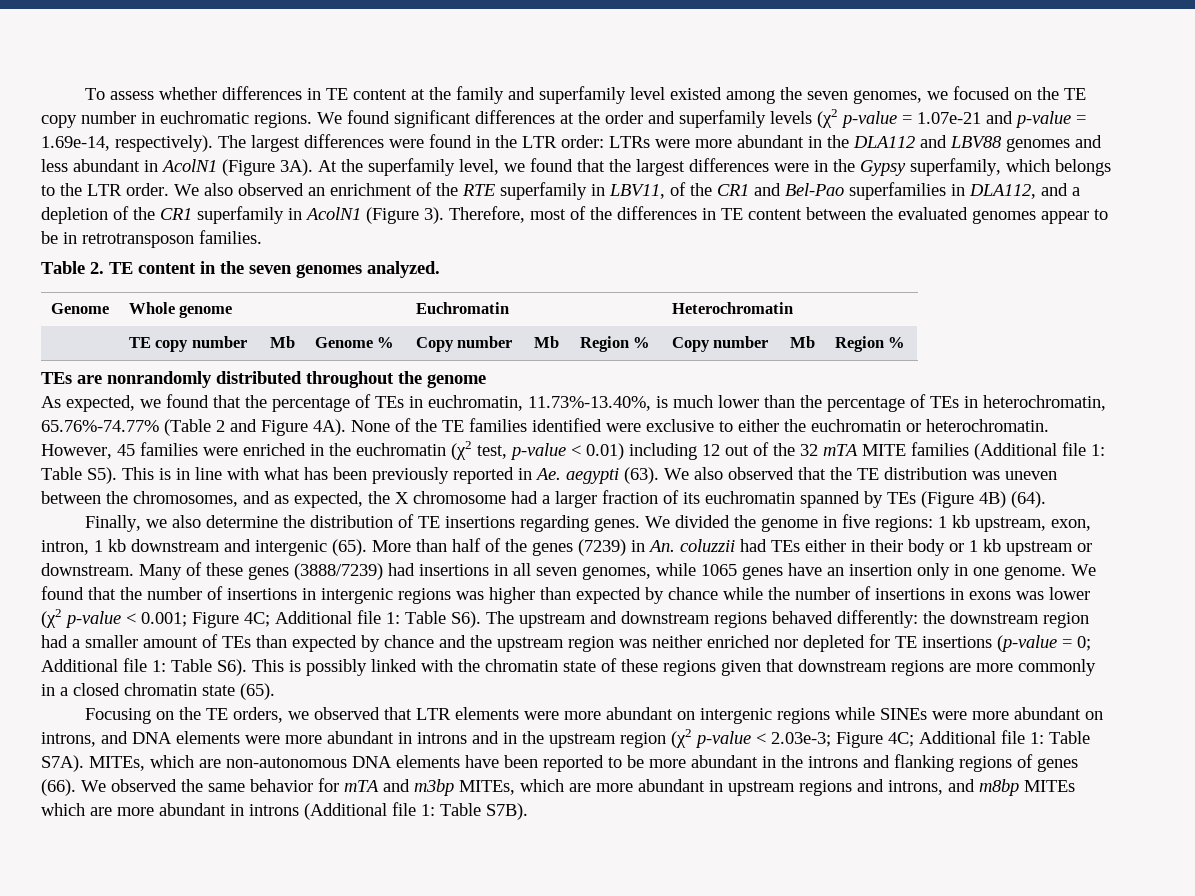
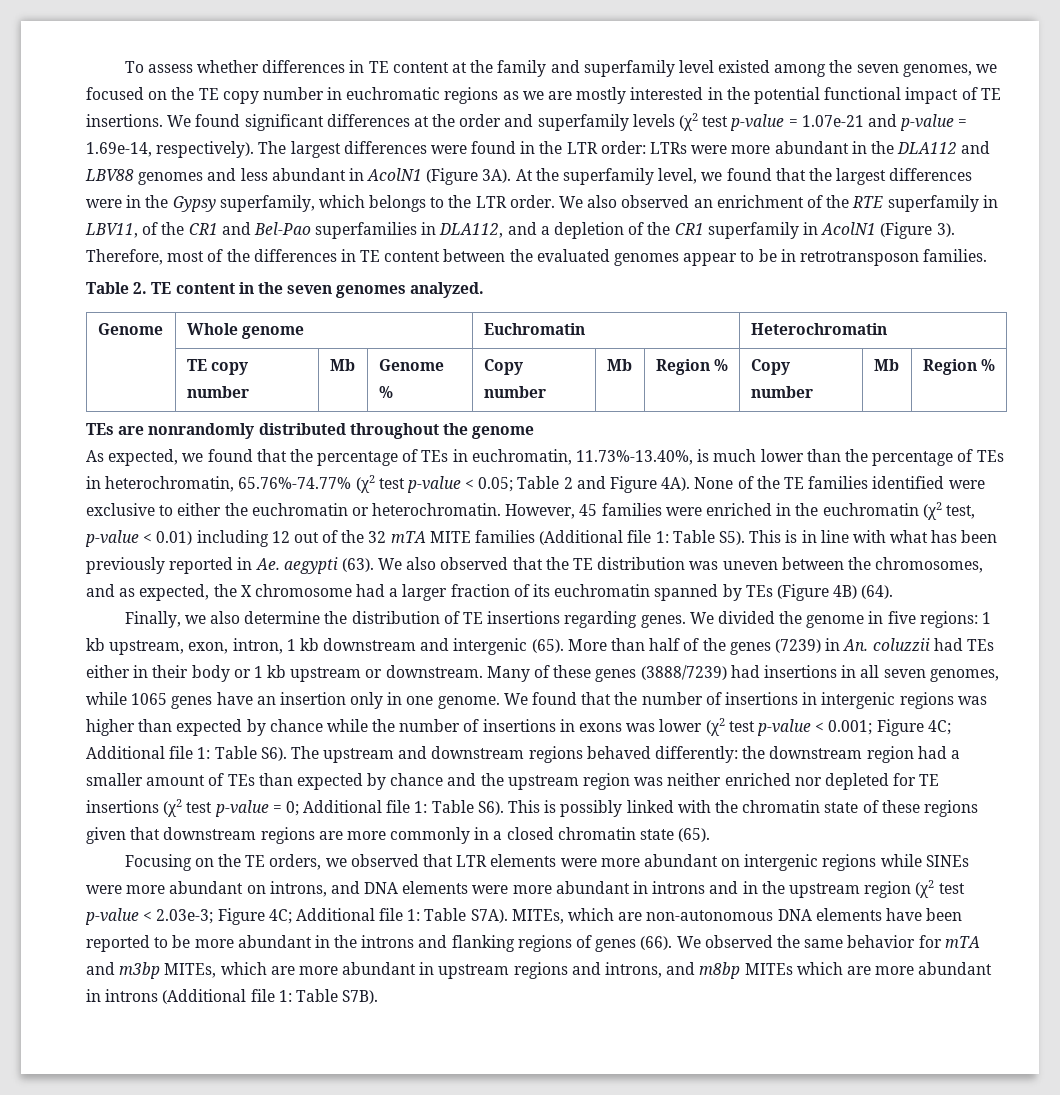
- To assess whether differences in TE content at the family and superfamily level existed among the seven genomes, we focused on the TE copy number in euchromatic regions.
+ To assess whether differences in TE content at the family and superfamily level existed among the seven genomes, we focused on the TE copy number in euchromatic regions as we are mostly interested in the potential functional impact of TE insertions.
- We found significant differences at the order and superfamily levels (χ2 p-value = 1.07e-21 and p-value = 1.69e-14, respectively).
+ We found significant differences at the order and superfamily levels (χ2 test p-value = 1.07e-21 and p-value = 1.69e-14, respectively).
- As expected, we found that the percentage of TEs in euchromatin, 11.73%-13.40%, is much lower than the percentage of TEs in heterochromatin, 65.76%-74.77% (Table 2 and Figure 4A).
+ As expected, we found that the percentage of TEs in euchromatin, 11.73%-13.40%, is much lower than the percentage of TEs in heterochromatin, 65.76%-74.77% (χ2 test p-value < 0.05; Table 2 and Figure 4A).
- We found that the number of insertions in intergenic regions was higher than expected by chance while the number of insertions in exons was lower (χ2 p-value < 0.001;
+ We found that the number of insertions in intergenic regions was higher than expected by chance while the number of insertions in exons was lower (χ2 test p-value < 0.001;
- the downstream region had a smaller amount of TEs than expected by chance and the upstream region was neither enriched nor depleted for TE insertions (p-value = 0;
+ the downstream region had a smaller amount of TEs than expected by chance and the upstream region was neither enriched nor depleted for TE insertions (χ2 test p-value = 0;
- Focusing on the TE orders, we observed that LTR elements were more abundant on intergenic regions while SINEs were more abundant on introns, and DNA elements were more abundant in introns and in the upstream region (χ2 p-value < 2.03e-3; Figure 4C; Additional file 1: Table S7A).
+ Focusing on the TE orders, we observed that LTR elements were more abundant on intergenic regions while SINEs were more abundant on introns, and DNA elements were more abundant in introns and in the upstream region (χ2 test p-value < 2.03e-3; Figure 4C; Additional file 1: Table S7A).

